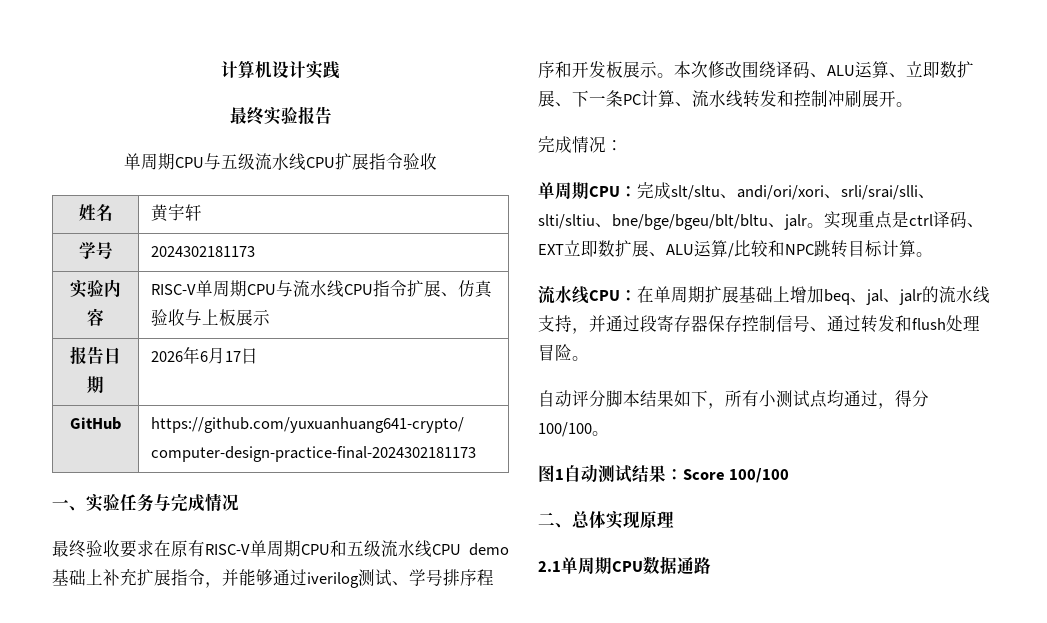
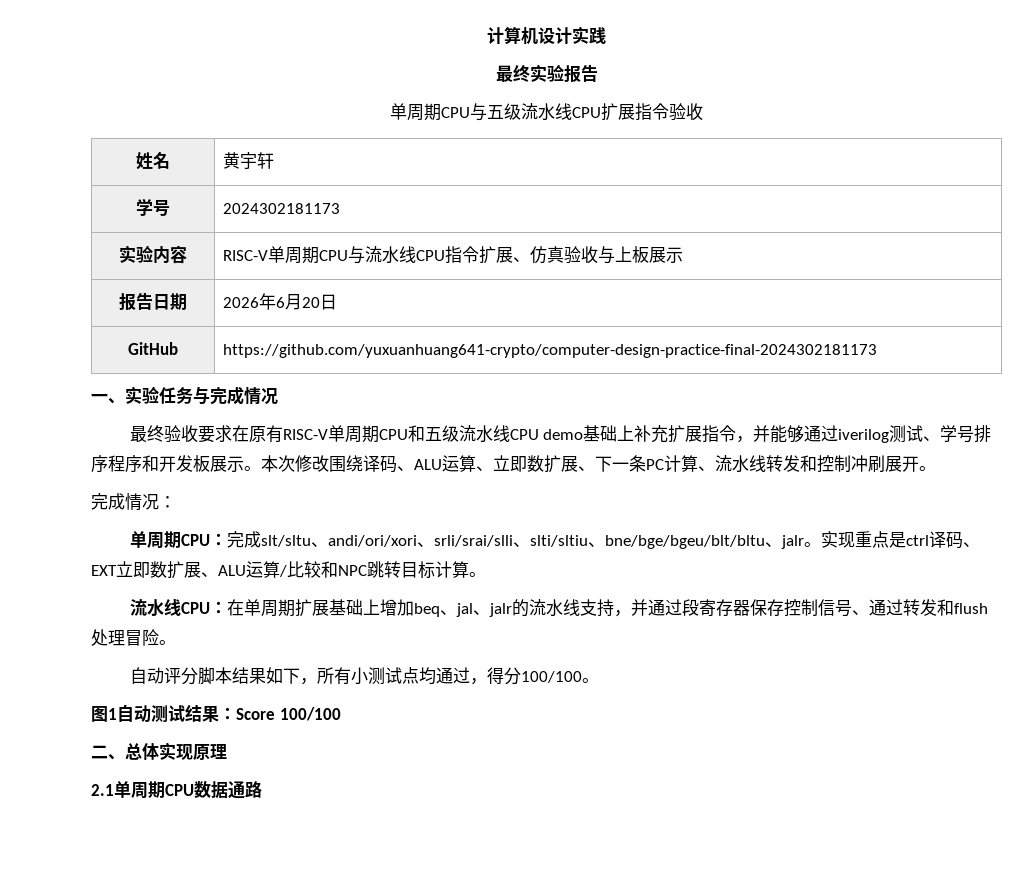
- 报告日期 | 2026年6月17日
+ 报告日期 | 2026年6月20日

